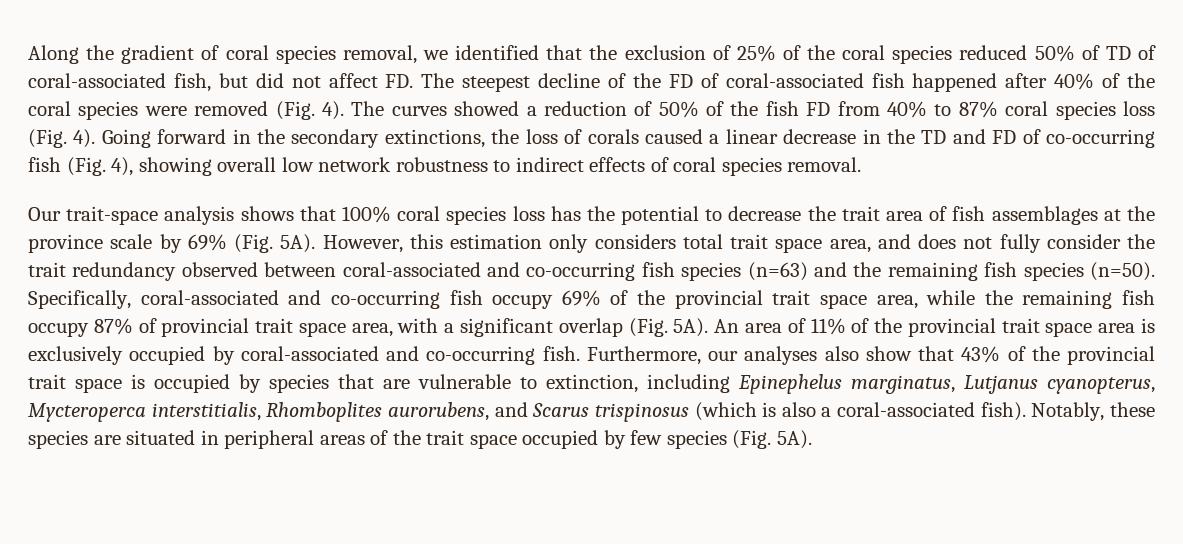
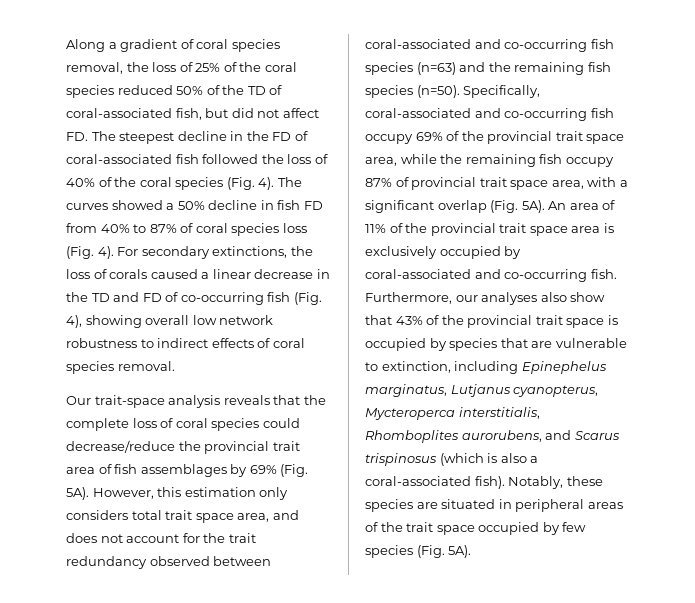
- Along the gradient of coral species removal, we identified that the exclusion of 25% of the coral species reduced 50% of TD of coral-associated fish, but did not affect FD. The steepest decline of the FD of coral-associated fish happened after 40% of the coral species were removed (Fig. 4).
+ Along a gradient of coral species removal, the loss of 25% of the coral species reduced 50% of the TD of coral-associated fish, but did not affect FD. The steepest decline in the FD of coral-associated fish followed the loss of 40% of the coral species (Fig. 4).
- The curves showed a reduction of 50% of the fish FD from 40% to 87% coral species loss (Fig. 4).
+ The curves showed a 50% decline in fish FD from 40% to 87% of coral species loss (Fig. 4).
- Going forward in the secondary extinctions, the loss of corals caused a linear decrease in the TD and FD of co-occurring fish (Fig. 4), showing overall low network robustness to indirect effects of coral species removal.
+ For secondary extinctions, the loss of corals caused a linear decrease in the TD and FD of co-occurring fish (Fig. 4), showing overall low network robustness to indirect effects of coral species removal.
- Our trait-space analysis shows that 100% coral species loss has the potential to decrease the trait area of fish assemblages at the province scale by 69% (Fig. 5A).
+ Our trait-space analysis reveals that the complete loss of coral species could decrease/reduce the provincial trait area of fish assemblages by 69% (Fig. 5A).
- However, this estimation only considers total trait space area, and does not fully consider the trait redundancy observed between coral-associated and co-occurring fish species (n=63) and the remaining fish species (n=50).
+ However, this estimation only considers total trait space area, and does not account for the trait redundancy observed between coral-associated and co-occurring fish species (n=63) and the remaining fish species (n=50).

